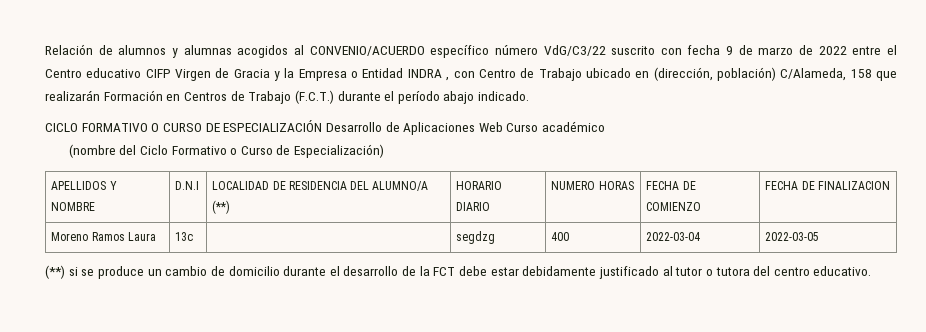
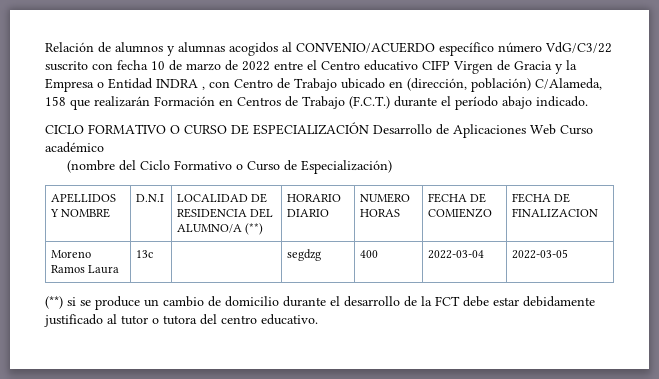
- Relación de alumnos y alumnas acogidos al CONVENIO/ACUERDO específico número VdG/C3/22 suscrito con fecha 9 de marzo de 2022 entre el Centro educativo CIFP Virgen de Gracia y la Empresa o Entidad INDRA , con Centro de Trabajo ubicado en (dirección, población) C/Alameda, 158 que realizarán Formación en Centros de Trabajo (F.C.T.) durante el período abajo indicado.
+ Relación de alumnos y alumnas acogidos al CONVENIO/ACUERDO específico número VdG/C3/22 suscrito con fecha 10 de marzo de 2022 entre el Centro educativo CIFP Virgen de Gracia y la Empresa o Entidad INDRA , con Centro de Trabajo ubicado en (dirección, población) C/Alameda, 158 que realizarán Formación en Centros de Trabajo (F.C.T.) durante el período abajo indicado.

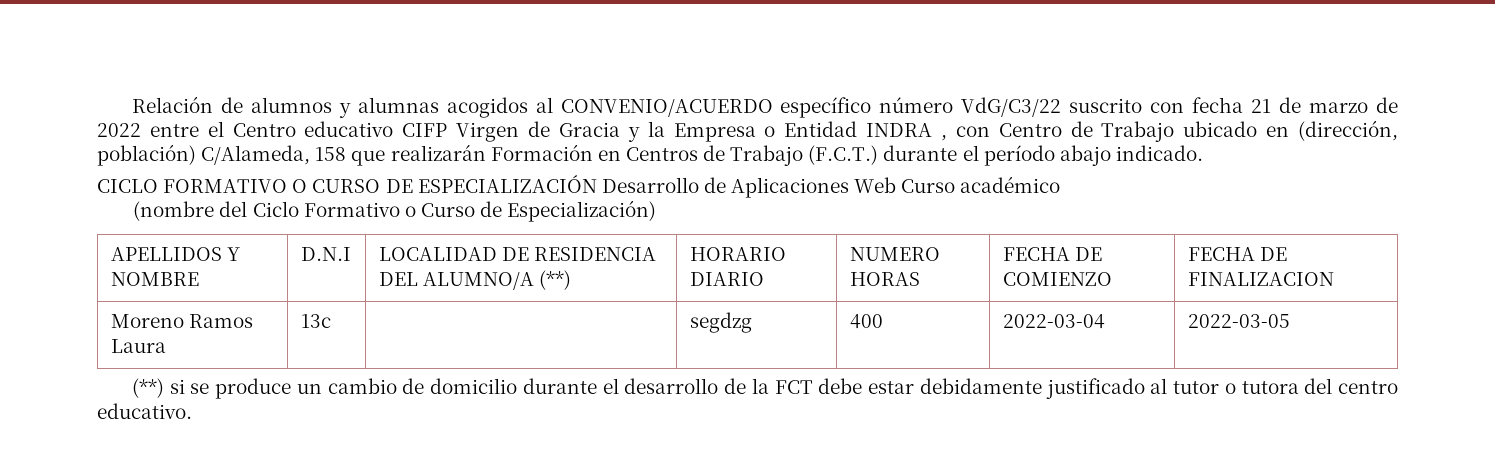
- Relación de alumnos y alumnas acogidos al CONVENIO/ACUERDO específico número VdG/C3/22 suscrito con fecha 10 de marzo de 2022 entre el Centro educativo CIFP Virgen de Gracia y la Empresa o Entidad INDRA , con Centro de Trabajo ubicado en (dirección, población) C/Alameda, 158 que realizarán Formación en Centros de Trabajo (F.C.T.) durante el período abajo indicado.
+ Relación de alumnos y alumnas acogidos al CONVENIO/ACUERDO específico número VdG/C3/22 suscrito con fecha 21 de marzo de 2022 entre el Centro educativo CIFP Virgen de Gracia y la Empresa o Entidad INDRA , con Centro de Trabajo ubicado en (dirección, población) C/Alameda, 158 que realizarán Formación en Centros de Trabajo (F.C.T.) durante el período abajo indicado.

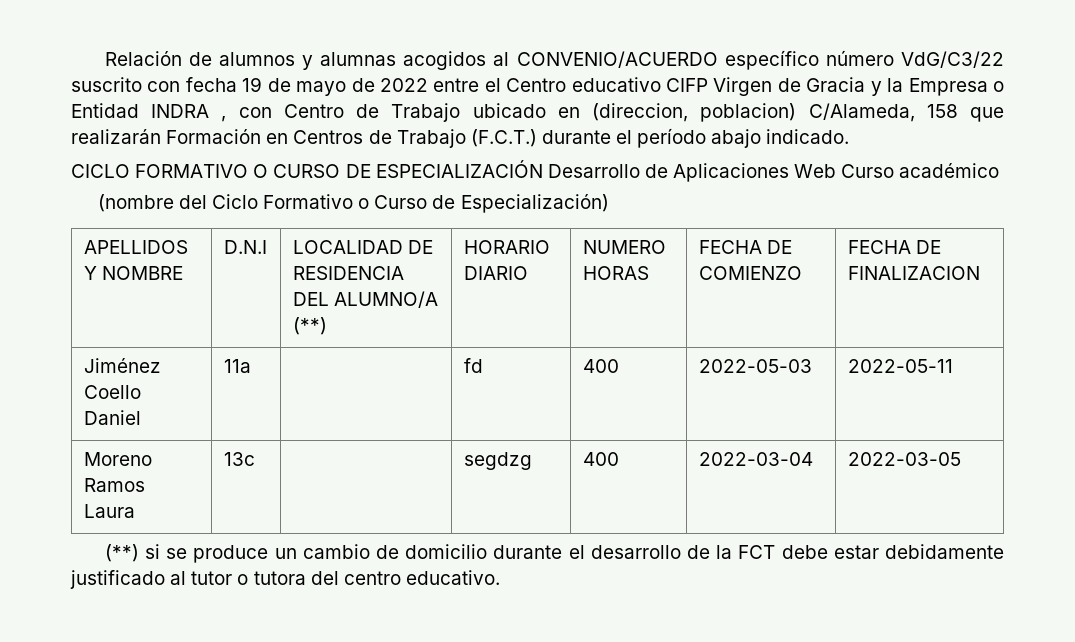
- Relación de alumnos y alumnas acogidos al CONVENIO/ACUERDO específico número VdG/C3/22 suscrito con fecha 21 de marzo de 2022 entre el Centro educativo CIFP Virgen de Gracia y la Empresa o Entidad INDRA , con Centro de Trabajo ubicado en (dirección, población) C/Alameda, 158 que realizarán Formación en Centros de Trabajo (F.C.T.) durante el período abajo indicado.
+ Relación de alumnos y alumnas acogidos al CONVENIO/ACUERDO específico número VdG/C3/22 suscrito con fecha 19 de mayo de 2022 entre el Centro educativo CIFP Virgen de Gracia y la Empresa o Entidad INDRA , con Centro de Trabajo ubicado en (direccion, poblacion) C/Alameda, 158 que realizarán Formación en Centros de Trabajo (F.C.T.) durante el período abajo indicado.
+ Jiménez Coello Daniel | 11a | | fd | 400 | 2022-05-03 | 2022-05-11

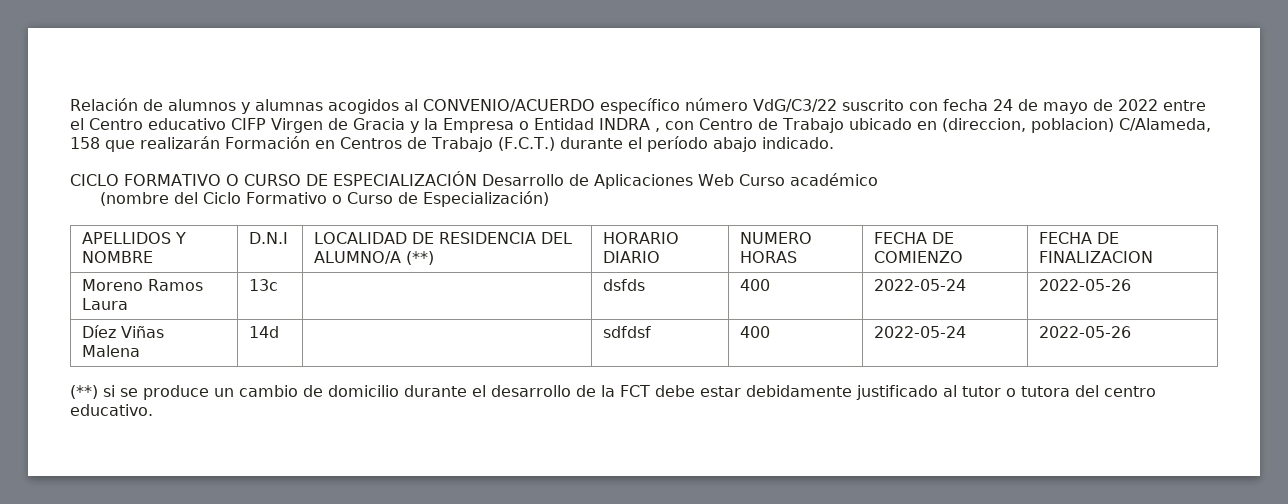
- Relación de alumnos y alumnas acogidos al CONVENIO/ACUERDO específico número VdG/C3/22 suscrito con fecha 19 de mayo de 2022 entre el Centro educativo CIFP Virgen de Gracia y la Empresa o Entidad INDRA , con Centro de Trabajo ubicado en (direccion, poblacion) C/Alameda, 158 que realizarán Formación en Centros de Trabajo (F.C.T.) durante el período abajo indicado.
+ Relación de alumnos y alumnas acogidos al CONVENIO/ACUERDO específico número VdG/C3/22 suscrito con fecha 24 de mayo de 2022 entre el Centro educativo CIFP Virgen de Gracia y la Empresa o Entidad INDRA , con Centro de Trabajo ubicado en (direccion, poblacion) C/Alameda, 158 que realizarán Formación en Centros de Trabajo (F.C.T.) durante el período abajo indicado.
- Jiménez Coello Daniel | 11a | | fd | 400 | 2022-05-03 | 2022-05-11
- Moreno Ramos Laura | 13c | | segdzg | 400 | 2022-03-04 | 2022-03-05
+ Moreno Ramos Laura | 13c | | dsfds | 400 | 2022-05-24 | 2022-05-26
+ Díez Viñas Malena | 14d | | sdfdsf | 400 | 2022-05-24 | 2022-05-26

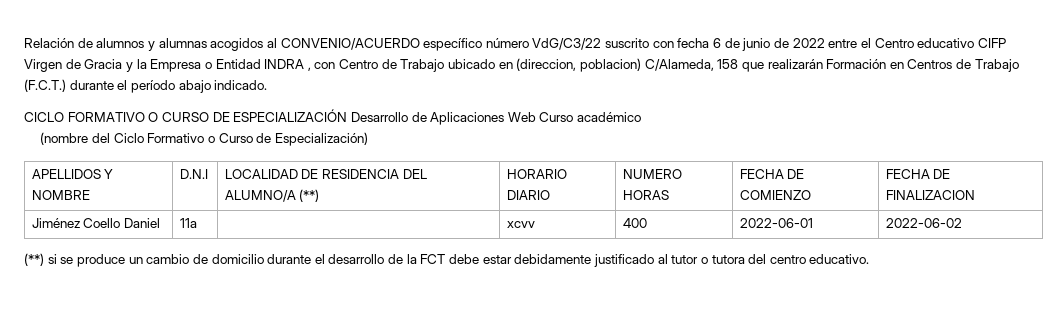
- Relación de alumnos y alumnas acogidos al CONVENIO/ACUERDO específico número VdG/C3/22 suscrito con fecha 24 de mayo de 2022 entre el Centro educativo CIFP Virgen de Gracia y la Empresa o Entidad INDRA , con Centro de Trabajo ubicado en (direccion, poblacion) C/Alameda, 158 que realizarán Formación en Centros de Trabajo (F.C.T.) durante el período abajo indicado.
+ Relación de alumnos y alumnas acogidos al CONVENIO/ACUERDO específico número VdG/C3/22 suscrito con fecha 6 de junio de 2022 entre el Centro educativo CIFP Virgen de Gracia y la Empresa o Entidad INDRA , con Centro de Trabajo ubicado en (direccion, poblacion) C/Alameda, 158 que realizarán Formación en Centros de Trabajo (F.C.T.) durante el período abajo indicado.
- Moreno Ramos Laura | 13c | | dsfds | 400 | 2022-05-24 | 2022-05-26
- Díez Viñas Malena | 14d | | sdfdsf | 400 | 2022-05-24 | 2022-05-26
+ Jiménez Coello Daniel | 11a | | xcvv | 400 | 2022-06-01 | 2022-06-02

